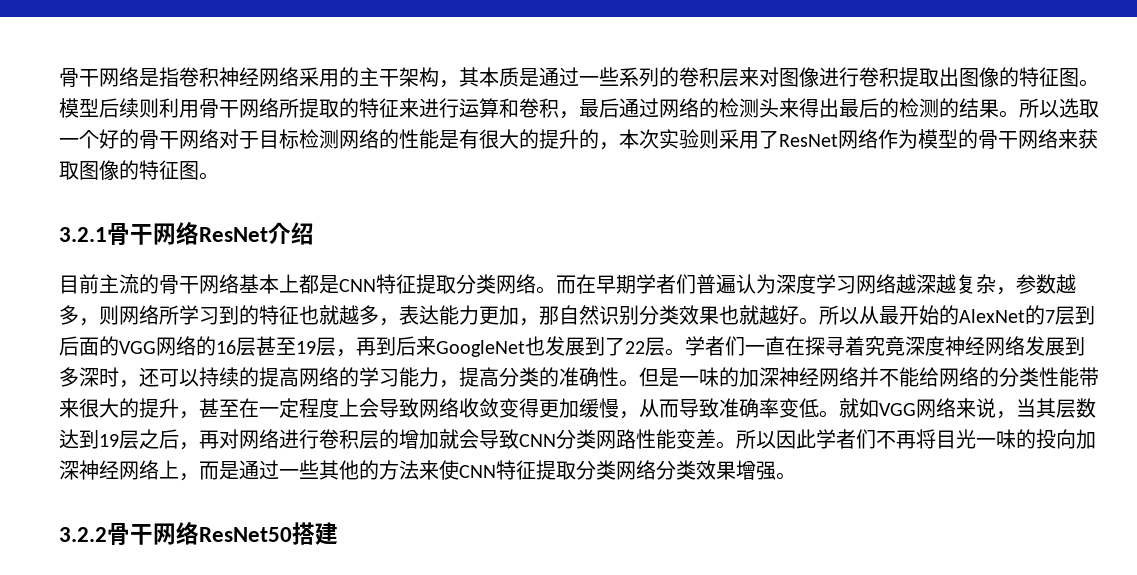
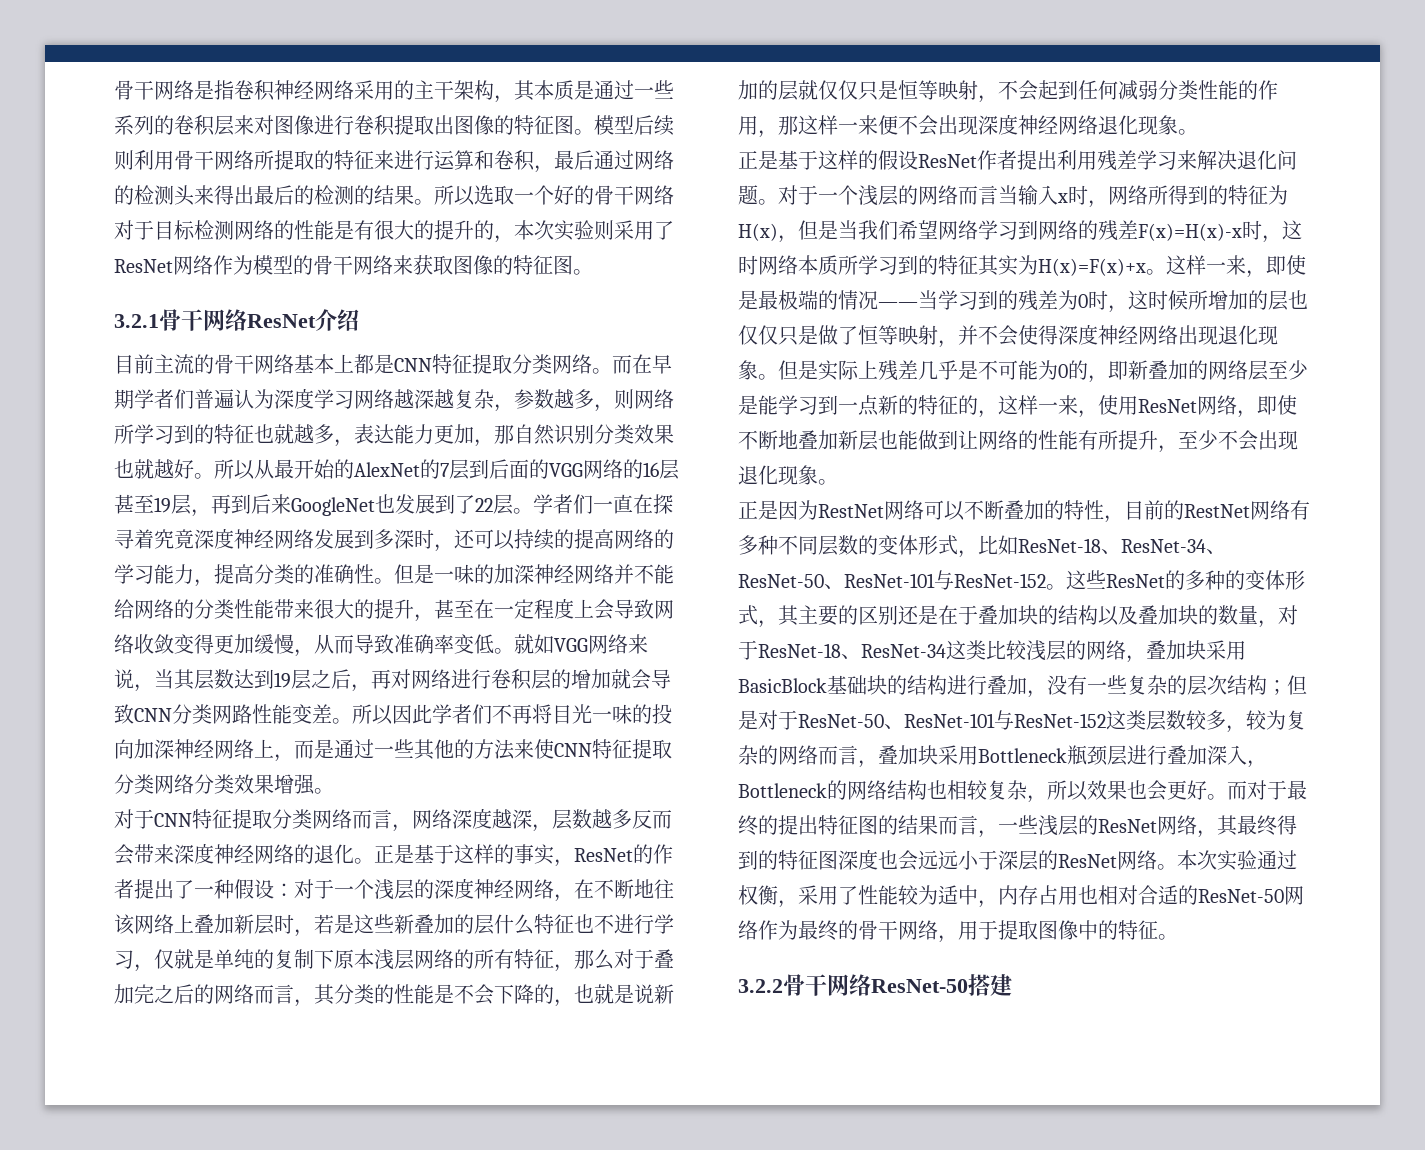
+ 对于CNN特征提取分类网络而言，网络深度越深，层数越多反而会带来深度神经网络的退化。正是基于这样的事实，ResNet的作者提出了一种假设：对于一个浅层的深度神经网络，在不断地往该网络上叠加新层时，若是这些新叠加的层什么特征也不进行学习，仅就是单纯的复制下原本浅层网络的所有特征，那么对于叠加完之后的网络而言，其分类的性能是不会下降的，也就是说新加的层就仅仅只是恒等映射，不会起到任何减弱分类性能的作用，那这样一来便不会出现深度神经网络退化现象。
+ 正是基于这样的假设ResNet作者提出利用残差学习来解决退化问题。对于一个浅层的网络而言当输入x时，网络所得到的特征为H(x)，但是当我们希望网络学习到网络的残差F(x)=H(x)-x时，这时网络本质所学习到的特征其实为H(x)=F(x)+x。这样一来，即使是最极端的情况——当学习到的残差为0时，这时候所增加的层也仅仅只是做了恒等映射，并不会使得深度神经网络出现退化现象。但是实际上残差几乎是不可能为0的，即新叠加的网络层至少是能学习到一点新的特征的，这样一来，使用ResNet网络，即使不断地叠加新层也能做到让网络的性能有所提升，至少不会出现退化现象。
+ 正是因为RestNet网络可以不断叠加的特性，目前的RestNet网络有多种不同层数的变体形式，比如ResNet-18、ResNet-34、ResNet-50、ResNet-101与ResNet-152。这些ResNet的多种的变体形式，其主要的区别还是在于叠加块的结构以及叠加块的数量，对于ResNet-18、ResNet-34这类比较浅层的网络，叠加块采用BasicBlock基础块的结构进行叠加，没有一些复杂的层次结构；但是对于ResNet-50、ResNet-101与ResNet-152这类层数较多，较为复杂的网络而言，叠加块采用Bottleneck瓶颈层进行叠加深入，Bottleneck的网络结构也相较复杂，所以效果也会更好。而对于最终的提出特征图的结果而言，一些浅层的ResNet网络，其最终得到的特征图深度也会远远小于深层的ResNet网络。本次实验通过权衡，采用了性能较为适中，内存占用也相对合适的ResNet-50网络作为最终的骨干网络，用于提取图像中的特征。
- 3.2.2骨干网络ResNet50搭建
+ 3.2.2骨干网络ResNet-50搭建

